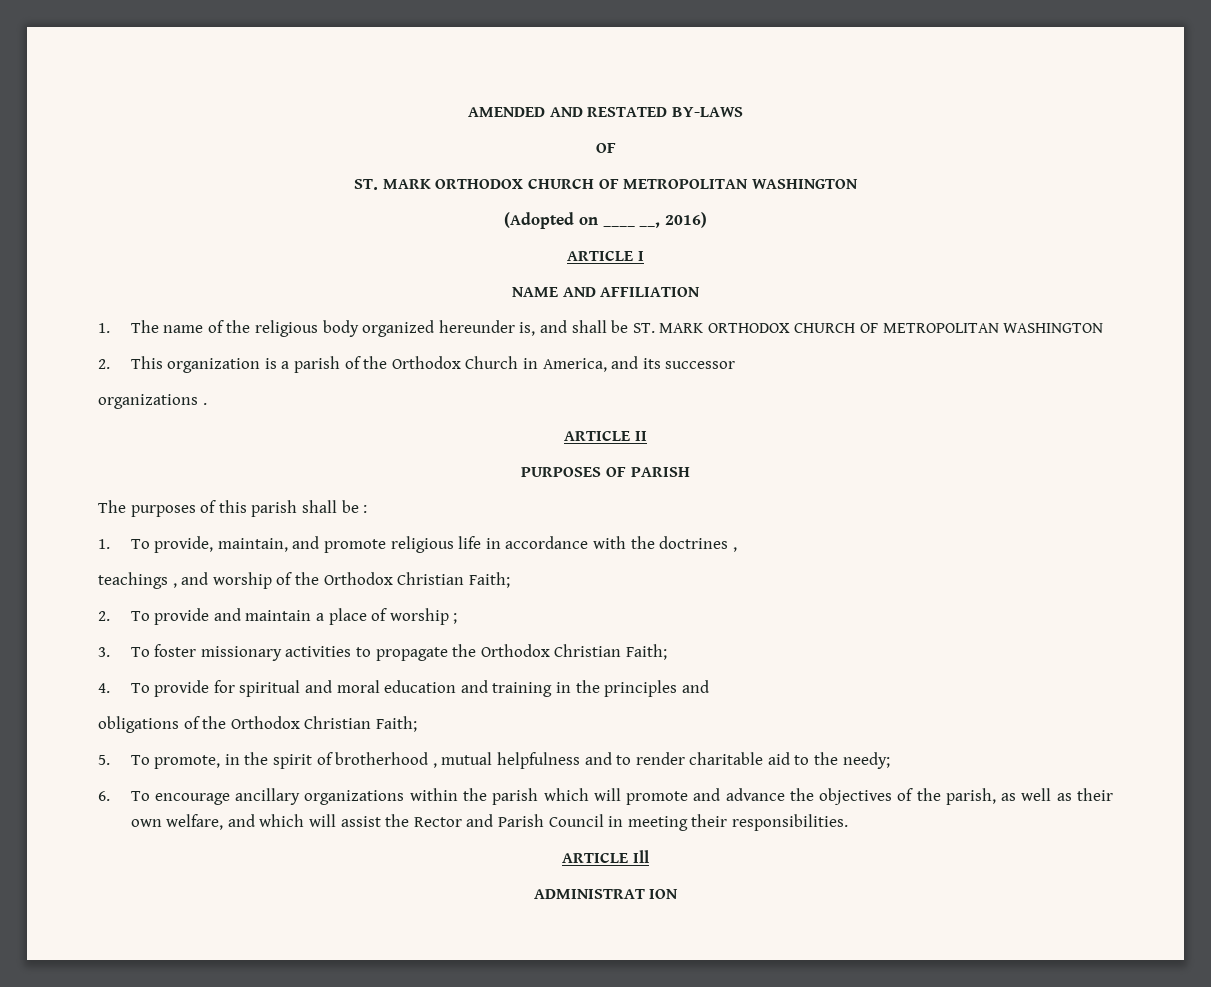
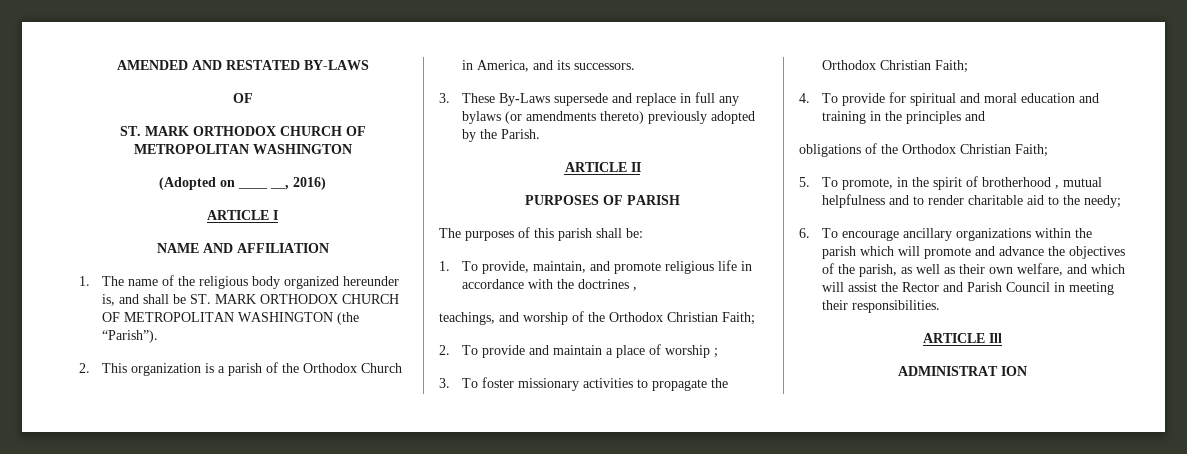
- 1. The name of the religious body organized hereunder is, and shall be ST. MARK ORTHODOX CHURCH OF METROPOLITAN WASHINGTON
+ 1. The name of the religious body organized hereunder is, and shall be ST. MARK ORTHODOX CHURCH OF METROPOLITAN WASHINGTON (the “Parish”).
- 2. This organization is a parish of the Orthodox Church in America, and its successor
- organizations .
+ 2. This organization is a parish of the Orthodox Church in America, and its successors.
+ 3. These By-Laws supersede and replace in full any bylaws (or amendments thereto) previously adopted by the Parish.
- The purposes of this parish shall be :
+ The purposes of this parish shall be:
- teachings , and worship of the Orthodox Christian Faith;
+ teachings, and worship of the Orthodox Christian Faith;

